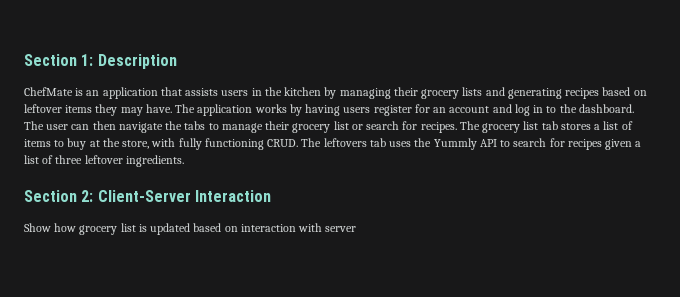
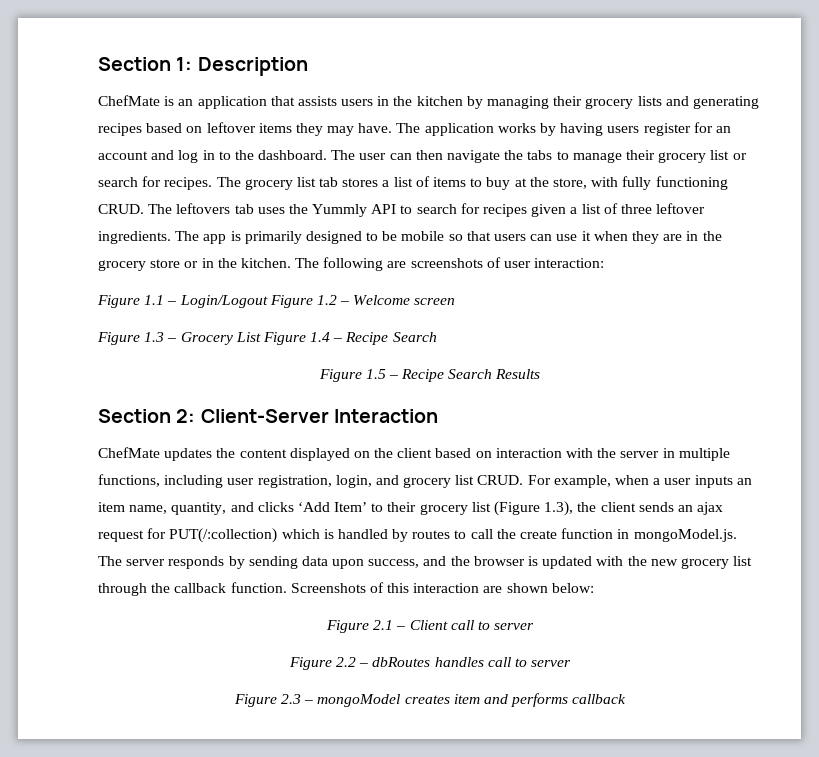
- The leftovers tab uses the Yummly API to search for recipes given a list of three leftover ingredients.
+ The leftovers tab uses the Yummly API to search for recipes given a list of three leftover ingredients. The app is primarily designed to be mobile so that users can use it when they are in the grocery store or in the kitchen. The following are screenshots of user interaction:
+ Figure 1.1 – Login/Logout Figure 1.2 – Welcome screen
+ Figure 1.3 – Grocery List Figure 1.4 – Recipe Search
+ Figure 1.5 – Recipe Search Results
  Section 2: Client-Server Interaction
- Show how grocery list is updated based on interaction with server
+ ChefMate updates the content displayed on the client based on interaction with the server in multiple functions, including user registration, login, and grocery list CRUD. For example, when a user inputs an item name, quantity, and clicks ‘Add Item’ to their grocery list (Figure 1.3), the client sends an ajax request for PUT(/:collection) which is handled by routes to call the create function in mongoModel.js. The server responds by sending data upon success, and the browser is updated with the new grocery list through the callback function. Screenshots of this interaction are shown below:
+ Figure 2.1 – Client call to server
+ Figure 2.2 – dbRoutes handles call to server
+ Figure 2.3 – mongoModel creates item and performs callback

